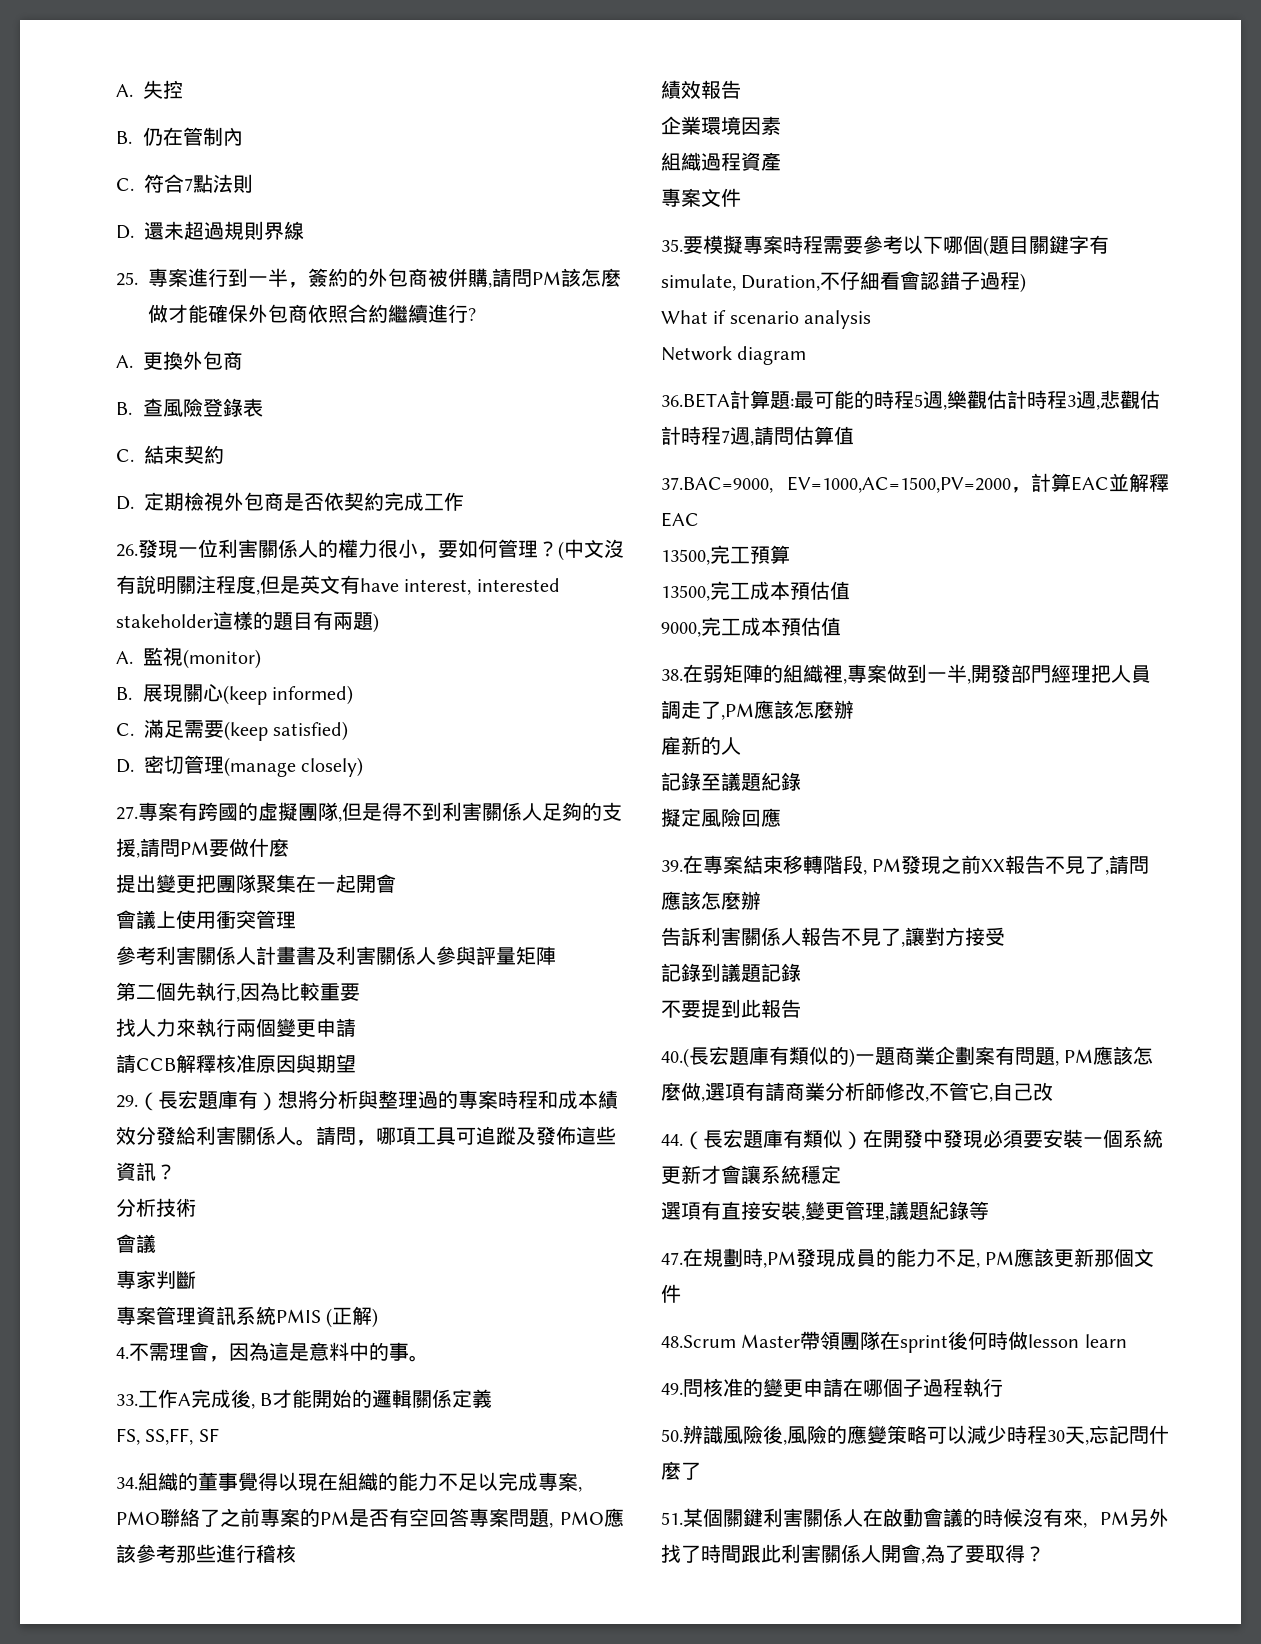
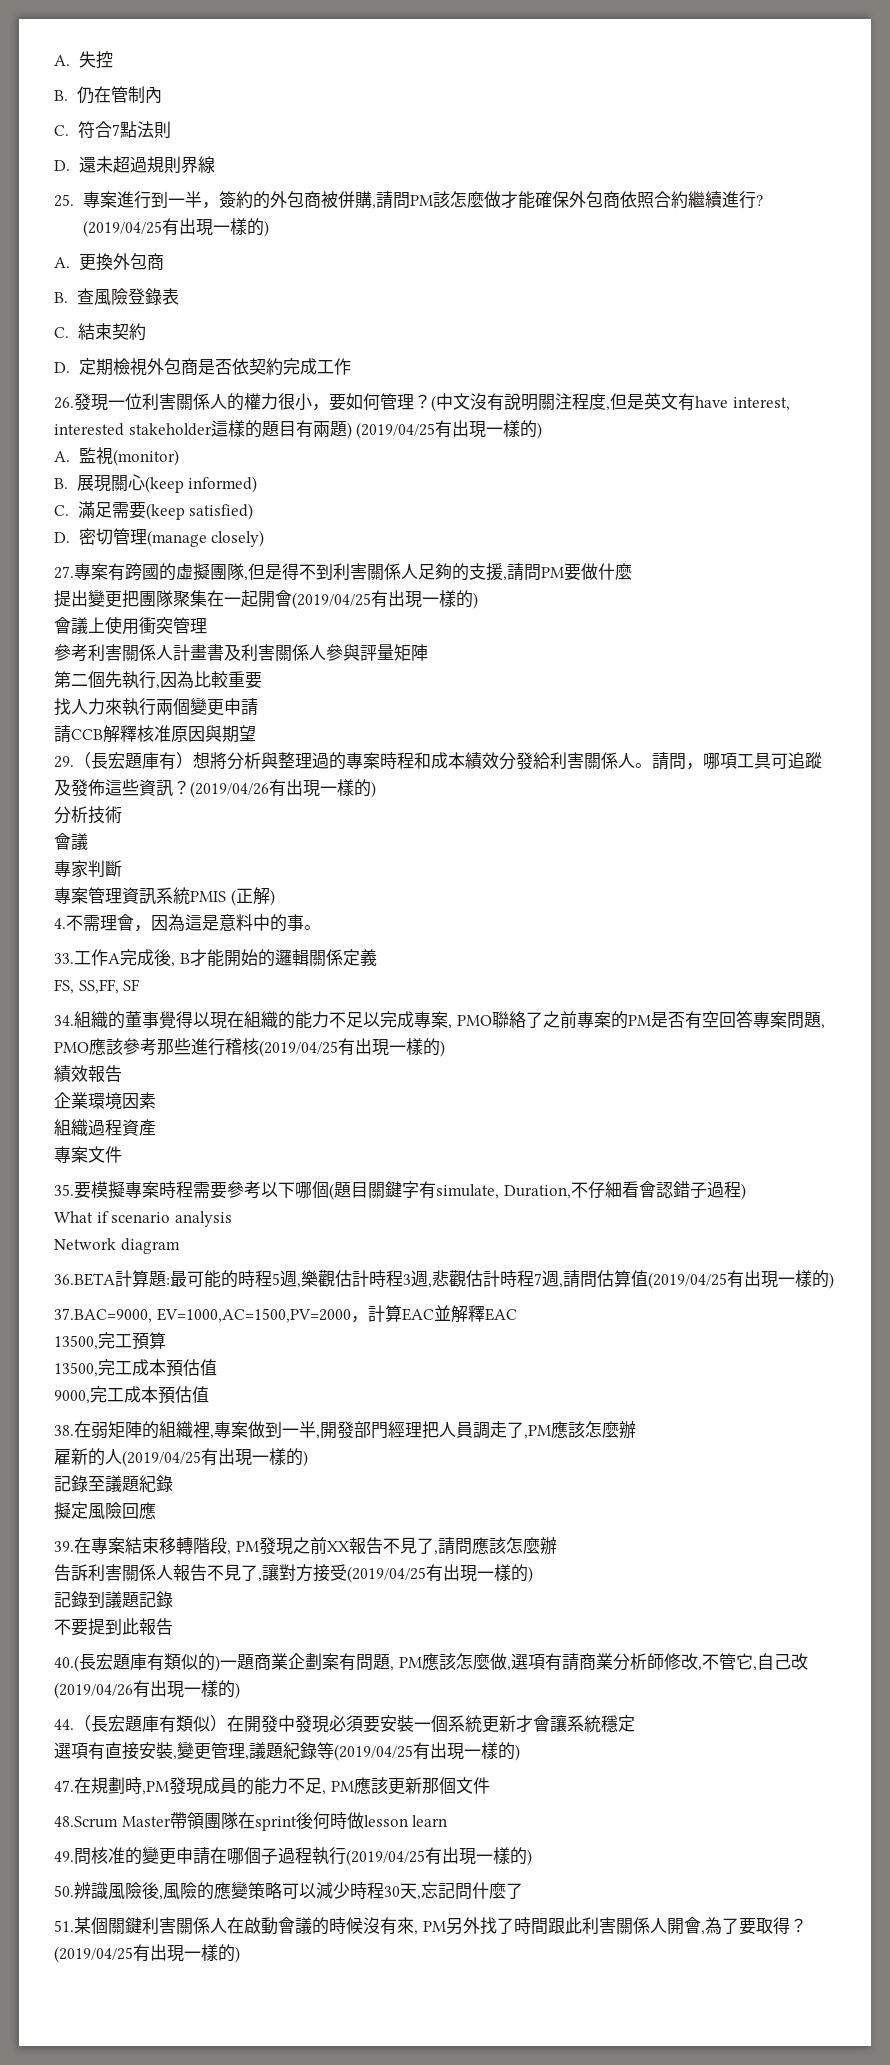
- 25.專案進行到一半，簽約的外包商被併購,請問PM該怎麼做才能確保外包商依照合約繼續進行?
+ 25.專案進行到一半，簽約的外包商被併購,請問PM該怎麼做才能確保外包商依照合約繼續進行? (2019/04/25有出現一樣的)
- (中文沒有說明關注程度,但是英文有have interest, interested stakeholder這樣的題目有兩題)
+ (中文沒有說明關注程度,但是英文有have interest, interested stakeholder這樣的題目有兩題) (2019/04/25有出現一樣的)
- 提出變更把團隊聚集在一起開會
+ 提出變更把團隊聚集在一起開會(2019/04/25有出現一樣的)
- 請問，哪項工具可追蹤及發佈這些資訊？
+ 請問，哪項工具可追蹤及發佈這些資訊？(2019/04/26有出現一樣的)
- 34.組織的董事覺得以現在組織的能力不足以完成專案, PMO聯絡了之前專案的PM是否有空回答專案問題, PMO應該參考那些進行稽核
+ 34.組織的董事覺得以現在組織的能力不足以完成專案, PMO聯絡了之前專案的PM是否有空回答專案問題, PMO應該參考那些進行稽核(2019/04/25有出現一樣的)
- 36.BETA計算題:最可能的時程5週,樂觀估計時程3週,悲觀估計時程7週,請問估算值
+ 36.BETA計算題:最可能的時程5週,樂觀估計時程3週,悲觀估計時程7週,請問估算值(2019/04/25有出現一樣的)
- 雇新的人
+ 雇新的人(2019/04/25有出現一樣的)
- 告訴利害關係人報告不見了,讓對方接受
+ 告訴利害關係人報告不見了,讓對方接受(2019/04/25有出現一樣的)
- 40.(長宏題庫有類似的)一題商業企劃案有問題, PM應該怎麼做,選項有請商業分析師修改,不管它,自己改
+ 40.(長宏題庫有類似的)一題商業企劃案有問題, PM應該怎麼做,選項有請商業分析師修改,不管它,自己改(2019/04/26有出現一樣的)
- 選項有直接安裝,變更管理,議題紀錄等
+ 選項有直接安裝,變更管理,議題紀錄等(2019/04/25有出現一樣的)
- 49.問核准的變更申請在哪個子過程執行
+ 49.問核准的變更申請在哪個子過程執行(2019/04/25有出現一樣的)
- 51.某個關鍵利害關係人在啟動會議的時候沒有來, PM另外找了時間跟此利害關係人開會,為了要取得？
+ 51.某個關鍵利害關係人在啟動會議的時候沒有來, PM另外找了時間跟此利害關係人開會,為了要取得？(2019/04/25有出現一樣的)

